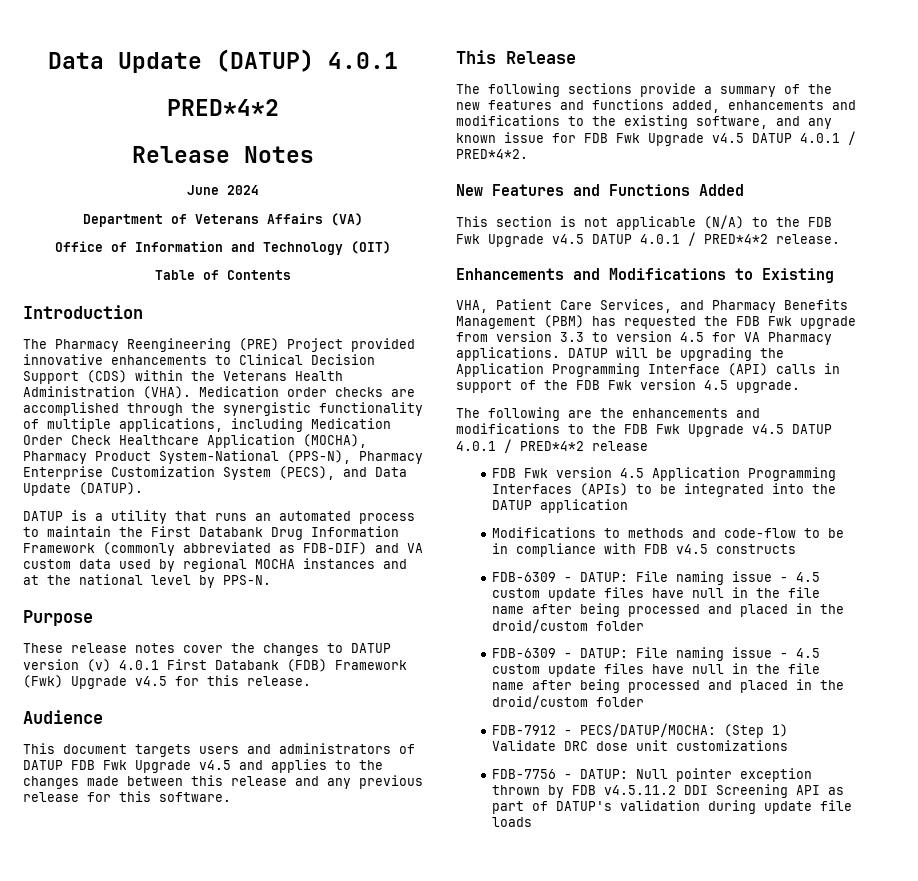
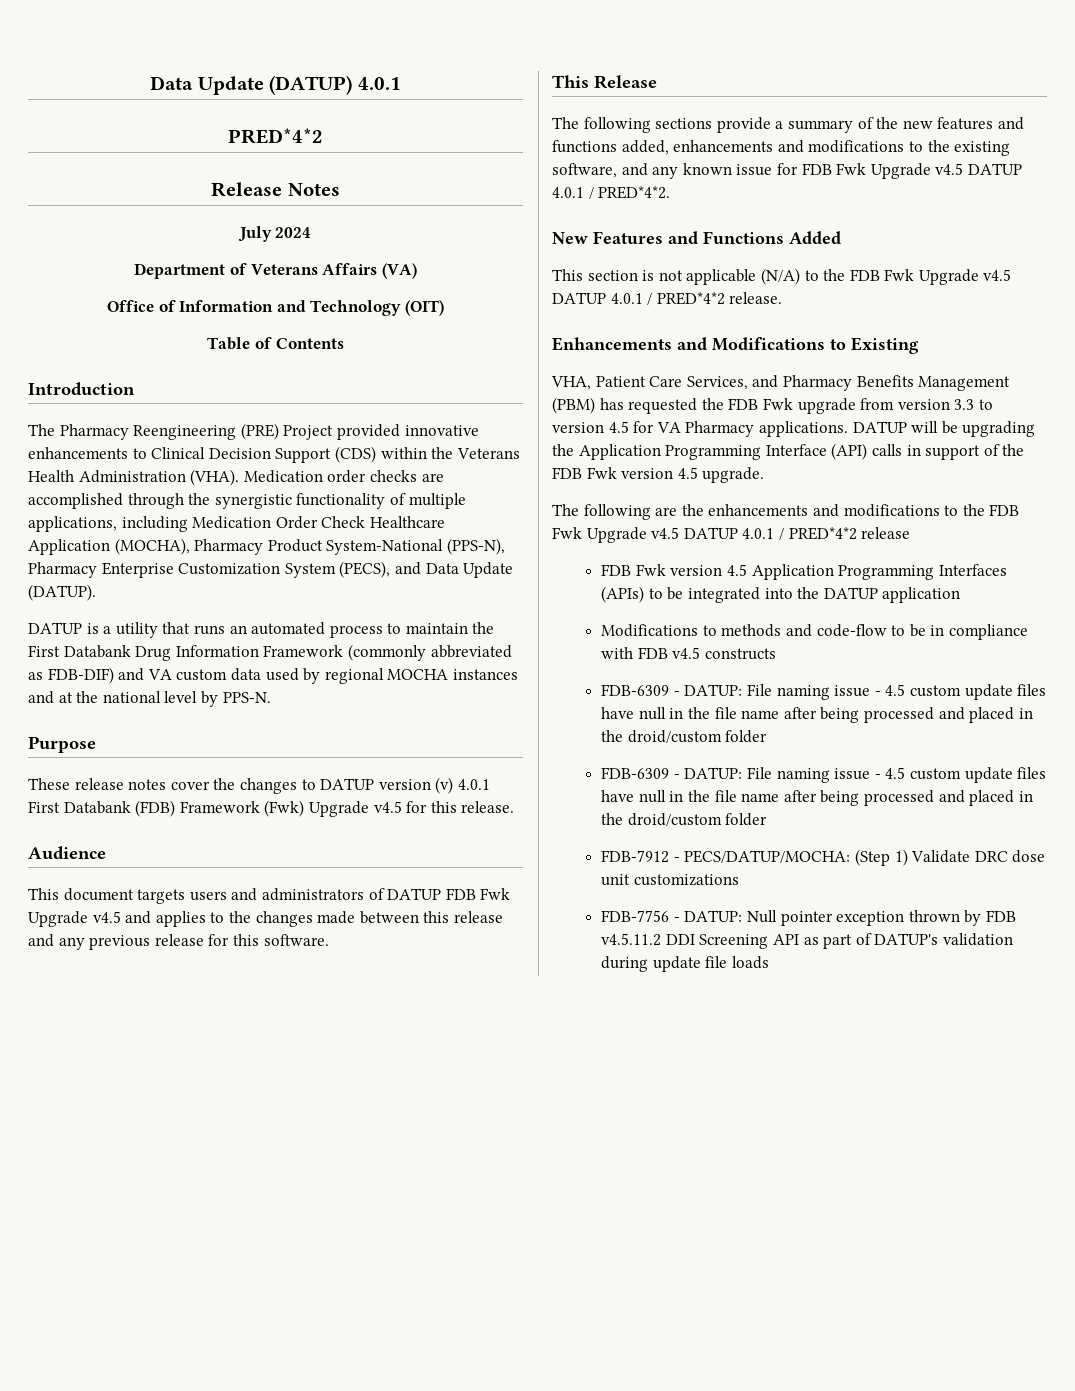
- June 2024
+ July 2024

